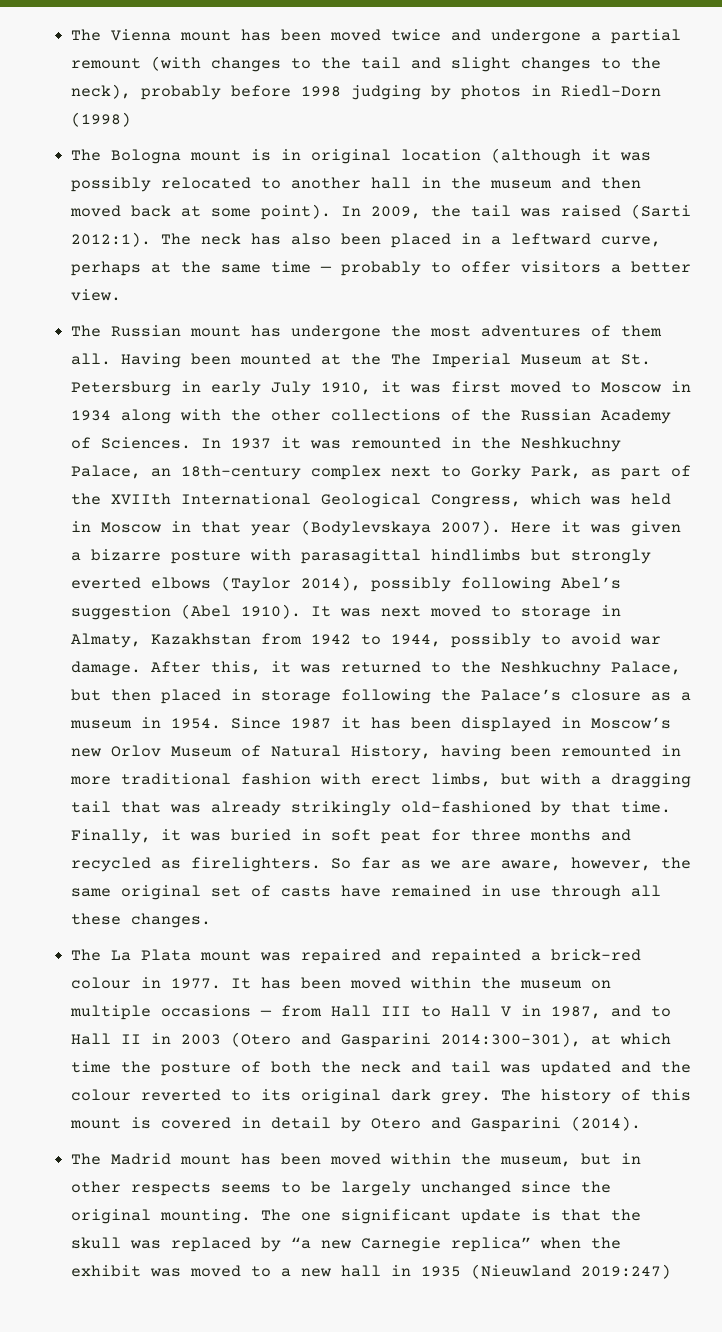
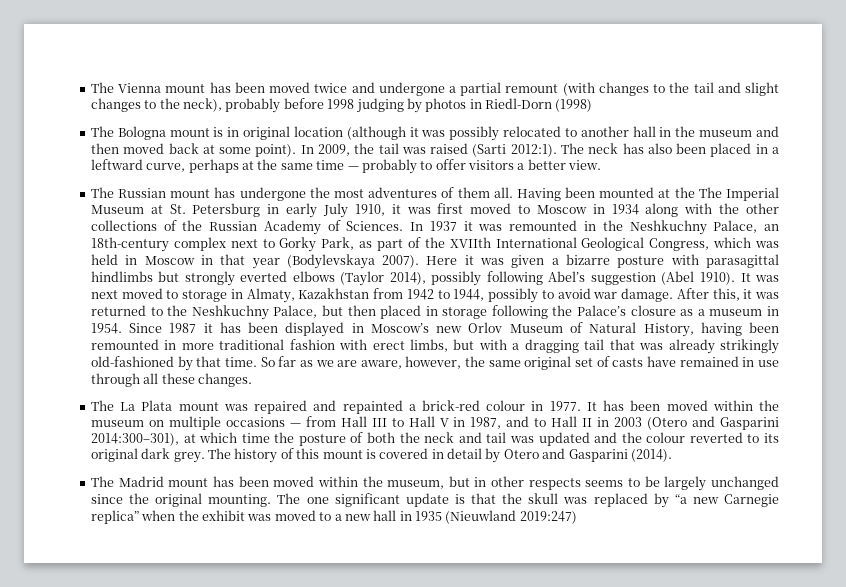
- Finally, it was buried in soft peat for three months and recycled as firelighters.

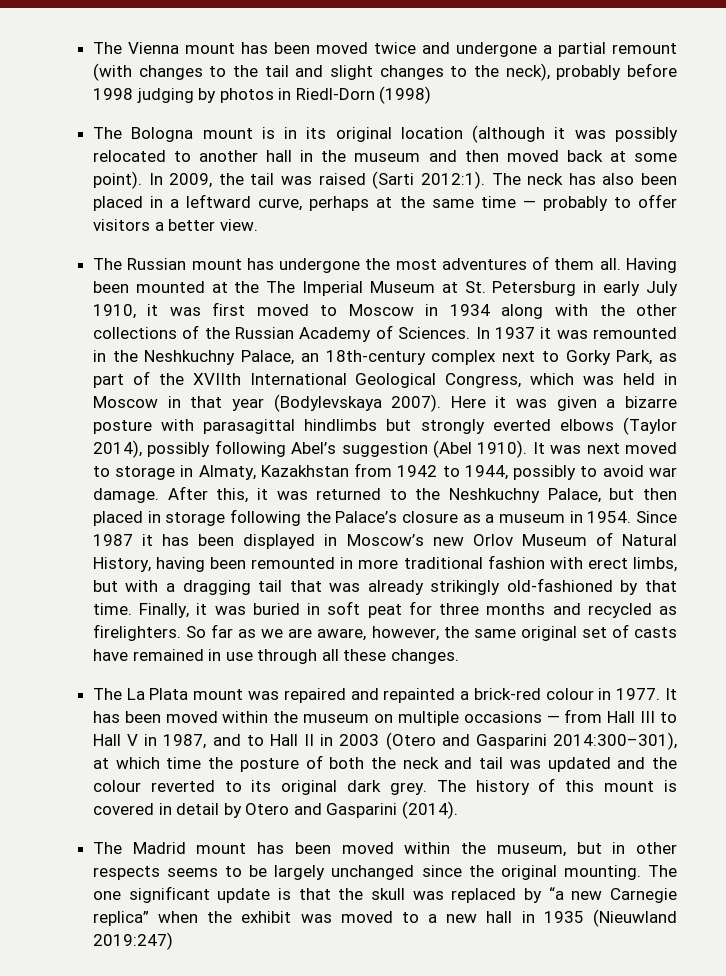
- The Bologna mount is in original location (although it was possibly relocated to another hall in the museum and then moved back at some point).
+ The Bologna mount is in its original location (although it was possibly relocated to another hall in the museum and then moved back at some point).
+ Finally, it was buried in soft peat for three months and recycled as firelighters.

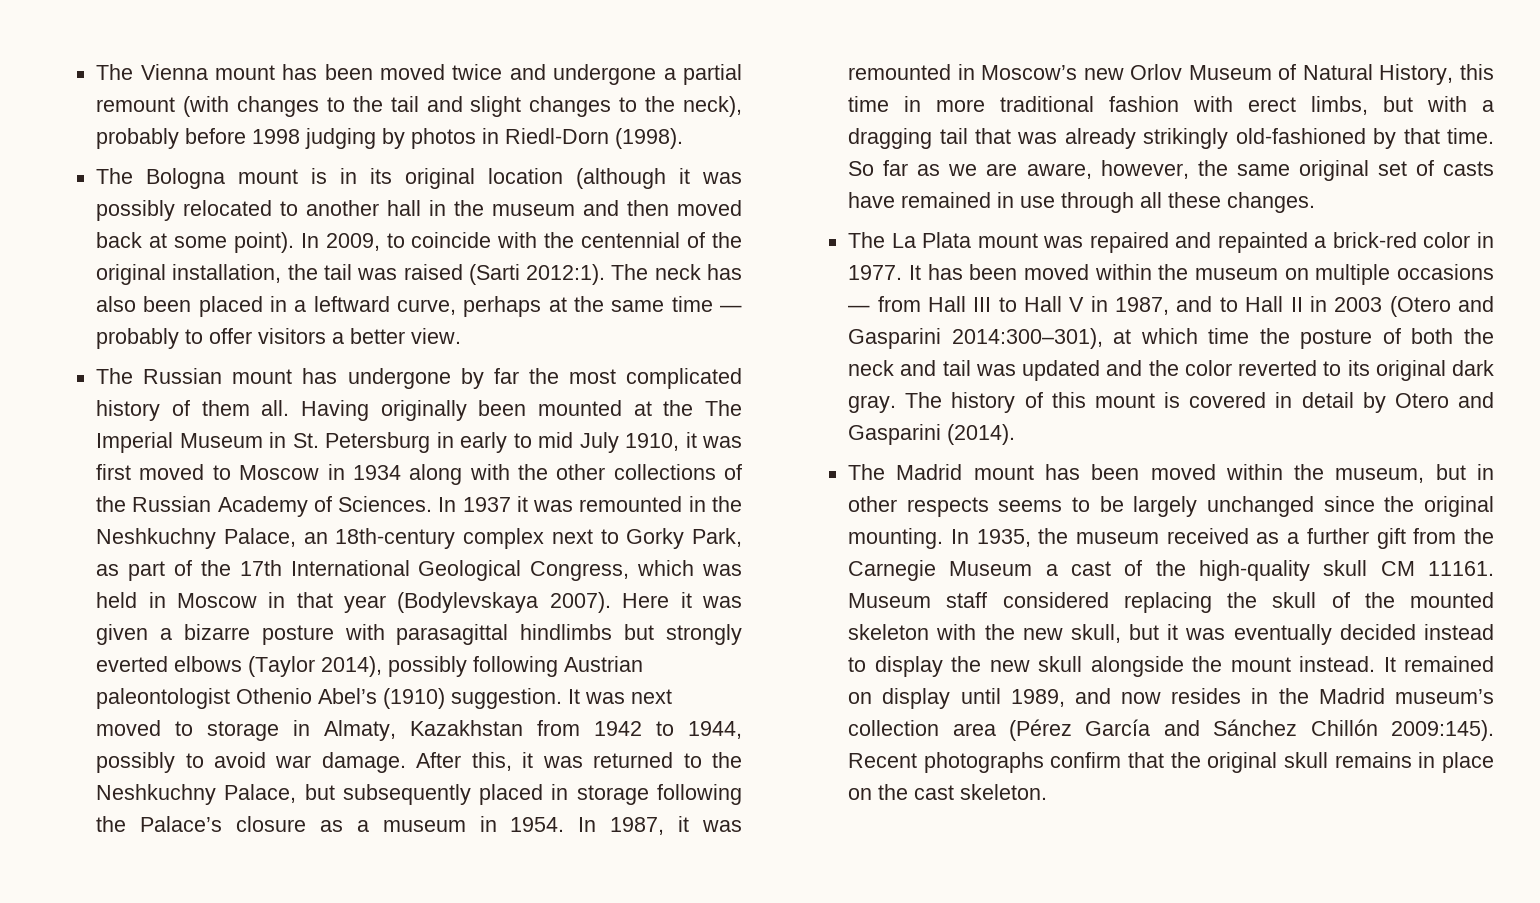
- The Vienna mount has been moved twice and undergone a partial remount (with changes to the tail and slight changes to the neck), probably before 1998 judging by photos in Riedl-Dorn (1998)
+ The Vienna mount has been moved twice and undergone a partial remount (with changes to the tail and slight changes to the neck), probably before 1998 judging by photos in Riedl-Dorn (1998).
- In 2009, the tail was raised (Sarti 2012:1).
+ In 2009, to coincide with the centennial of the original installation, the tail was raised (Sarti 2012:1).
- The Russian mount has undergone the most adventures of them all.
+ The Russian mount has undergone by far the most complicated history of them all.
- Having been mounted at the The Imperial Museum at St. Petersburg in early July 1910, it was first moved to Moscow in 1934 along with the other collections of the Russian Academy of Sciences.
+ Having originally been mounted at the The Imperial Museum in St. Petersburg in early to mid July 1910, it was first moved to Moscow in 1934 along with the other collections of the Russian Academy of Sciences.
- In 1937 it was remounted in the Neshkuchny Palace, an 18th-century complex next to Gorky Park, as part of the XVIIth International Geological Congress, which was held in Moscow in that year (Bodylevskaya 2007).
+ In 1937 it was remounted in the Neshkuchny Palace, an 18th-century complex next to Gorky Park, as part of the 17th International Geological Congress, which was held in Moscow in that year (Bodylevskaya 2007).
- Here it was given a bizarre posture with parasagittal hindlimbs but strongly everted elbows (Taylor 2014), possibly following Abel’s suggestion (Abel 1910).
+ Here it was given a bizarre posture with parasagittal hindlimbs but strongly everted elbows (Taylor 2014), possibly following Austrian paleontologist Othenio Abel’s (1910) suggestion.
- After this, it was returned to the Neshkuchny Palace, but then placed in storage following the Palace’s closure as a museum in 1954.
+ After this, it was returned to the Neshkuchny Palace, but subsequently placed in storage following the Palace’s closure as a museum in 1954.
- Since 1987 it has been displayed in Moscow’s new Orlov Museum of Natural History, having been remounted in more traditional fashion with erect limbs, but with a dragging tail that was already strikingly old-fashioned by that time.
+ In 1987, it was remounted in Moscow’s new Orlov Museum of Natural History, this time in more traditional fashion with erect limbs, but with a dragging tail that was already strikingly old-fashioned by that time.
- Finally, it was buried in soft peat for three months and recycled as firelighters.
- The La Plata mount was repaired and repainted a brick-red colour in 1977.
+ The La Plata mount was repaired and repainted a brick-red color in 1977.
- It has been moved within the museum on multiple occasions — from Hall III to Hall V in 1987, and to Hall II in 2003 (Otero and Gasparini 2014:300–301), at which time the posture of both the neck and tail was updated and the colour reverted to its original dark grey.
+ It has been moved within the museum on multiple occasions — from Hall III to Hall V in 1987, and to Hall II in 2003 (Otero and Gasparini 2014:300–301), at which time the posture of both the neck and tail was updated and the color reverted to its original dark gray.
- The one significant update is that the skull was replaced by “a new Carnegie replica” when the exhibit was moved to a new hall in 1935 (Nieuwland 2019:247)
+ In 1935, the museum received as a further gift from the Carnegie Museum a cast of the high-quality skull CM 11161. Museum staff considered replacing the skull of the mounted skeleton with the new skull, but it was eventually decided instead to display the new skull alongside the mount instead. It remained on display until 1989, and now resides in the Madrid museum’s collection area (Pérez García and Sánchez Chillón 2009:145). Recent photographs confirm that the original skull remains in place on the cast skeleton.

